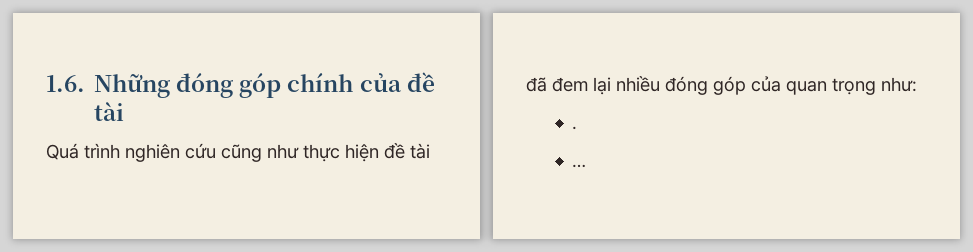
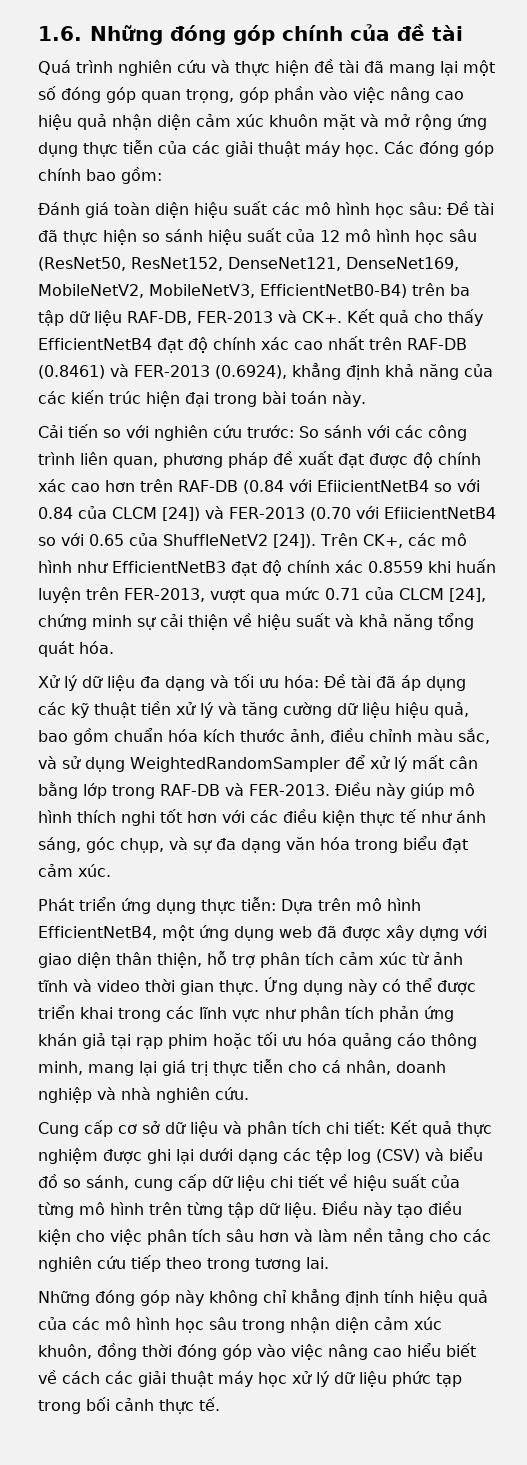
- Quá trình nghiên cứu cũng như thực hiện đề tài đã đem lại nhiều đóng góp của quan trọng như:
- .
- …
+ Quá trình nghiên cứu và thực hiện đề tài đã mang lại một số đóng góp quan trọng, góp phần vào việc nâng cao hiệu quả nhận diện cảm xúc khuôn mặt và mở rộng ứng dụng thực tiễn của các giải thuật máy học. Các đóng góp chính bao gồm:
+ Đánh giá toàn diện hiệu suất các mô hình học sâu: Đề tài đã thực hiện so sánh hiệu suất của 12 mô hình học sâu (ResNet50, ResNet152, DenseNet121, DenseNet169, MobileNetV2, MobileNetV3, EfficientNetB0-B4) trên ba tập dữ liệu RAF-DB, FER-2013 và CK+. Kết quả cho thấy EfficientNetB4 đạt độ chính xác cao nhất trên RAF-DB (0.8461) và FER-2013 (0.6924), khẳng định khả năng của các kiến trúc hiện đại trong bài toán này.
+ Cải tiến so với nghiên cứu trước: So sánh với các công trình liên quan, phương pháp đề xuất đạt được độ chính xác cao hơn trên RAF-DB (0.84 với EfiicientNetB4 so với 0.84 của CLCM [24]) và FER-2013 (0.70 với EfiicientNetB4 so với 0.65 của ShuffleNetV2 [24]). Trên CK+, các mô hình như EfficientNetB3 đạt độ chính xác 0.8559 khi huấn luyện trên FER-2013, vượt qua mức 0.71 của CLCM [24], chứng minh sự cải thiện về hiệu suất và khả năng tổng quát hóa.
+ Xử lý dữ liệu đa dạng và tối ưu hóa: Đề tài đã áp dụng các kỹ thuật tiền xử lý và tăng cường dữ liệu hiệu quả, bao gồm chuẩn hóa kích thước ảnh, điều chỉnh màu sắc, và sử dụng WeightedRandomSampler để xử lý mất cân bằng lớp trong RAF-DB và FER-2013. Điều này giúp mô hình thích nghi tốt hơn với các điều kiện thực tế như ánh sáng, góc chụp, và sự đa dạng văn hóa trong biểu đạt cảm xúc.
+ Phát triển ứng dụng thực tiễn: Dựa trên mô hình EfficientNetB4, một ứng dụng web đã được xây dựng với giao diện thân thiện, hỗ trợ phân tích cảm xúc từ ảnh tĩnh và video thời gian thực. Ứng dụng này có thể được triển khai trong các lĩnh vực như phân tích phản ứng khán giả tại rạp phim hoặc tối ưu hóa quảng cáo thông minh, mang lại giá trị thực tiễn cho cá nhân, doanh nghiệp và nhà nghiên cứu.
+ Cung cấp cơ sở dữ liệu và phân tích chi tiết: Kết quả thực nghiệm được ghi lại dưới dạng các tệp log (CSV) và biểu đồ so sánh, cung cấp dữ liệu chi tiết về hiệu suất của từng mô hình trên từng tập dữ liệu. Điều này tạo điều kiện cho việc phân tích sâu hơn và làm nền tảng cho các nghiên cứu tiếp theo trong tương lai.
+ Những đóng góp này không chỉ khẳng định tính hiệu quả của các mô hình học sâu trong nhận diện cảm xúc khuôn, đồng thời đóng góp vào việc nâng cao hiểu biết về cách các giải thuật máy học xử lý dữ liệu phức tạp trong bối cảnh thực tế.

